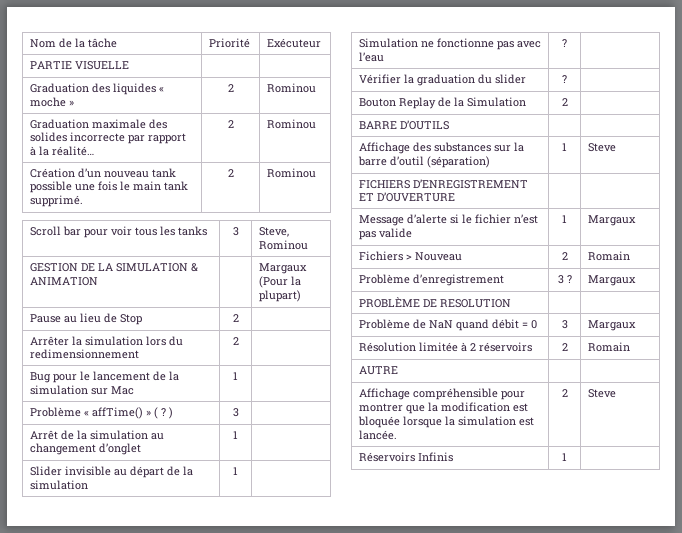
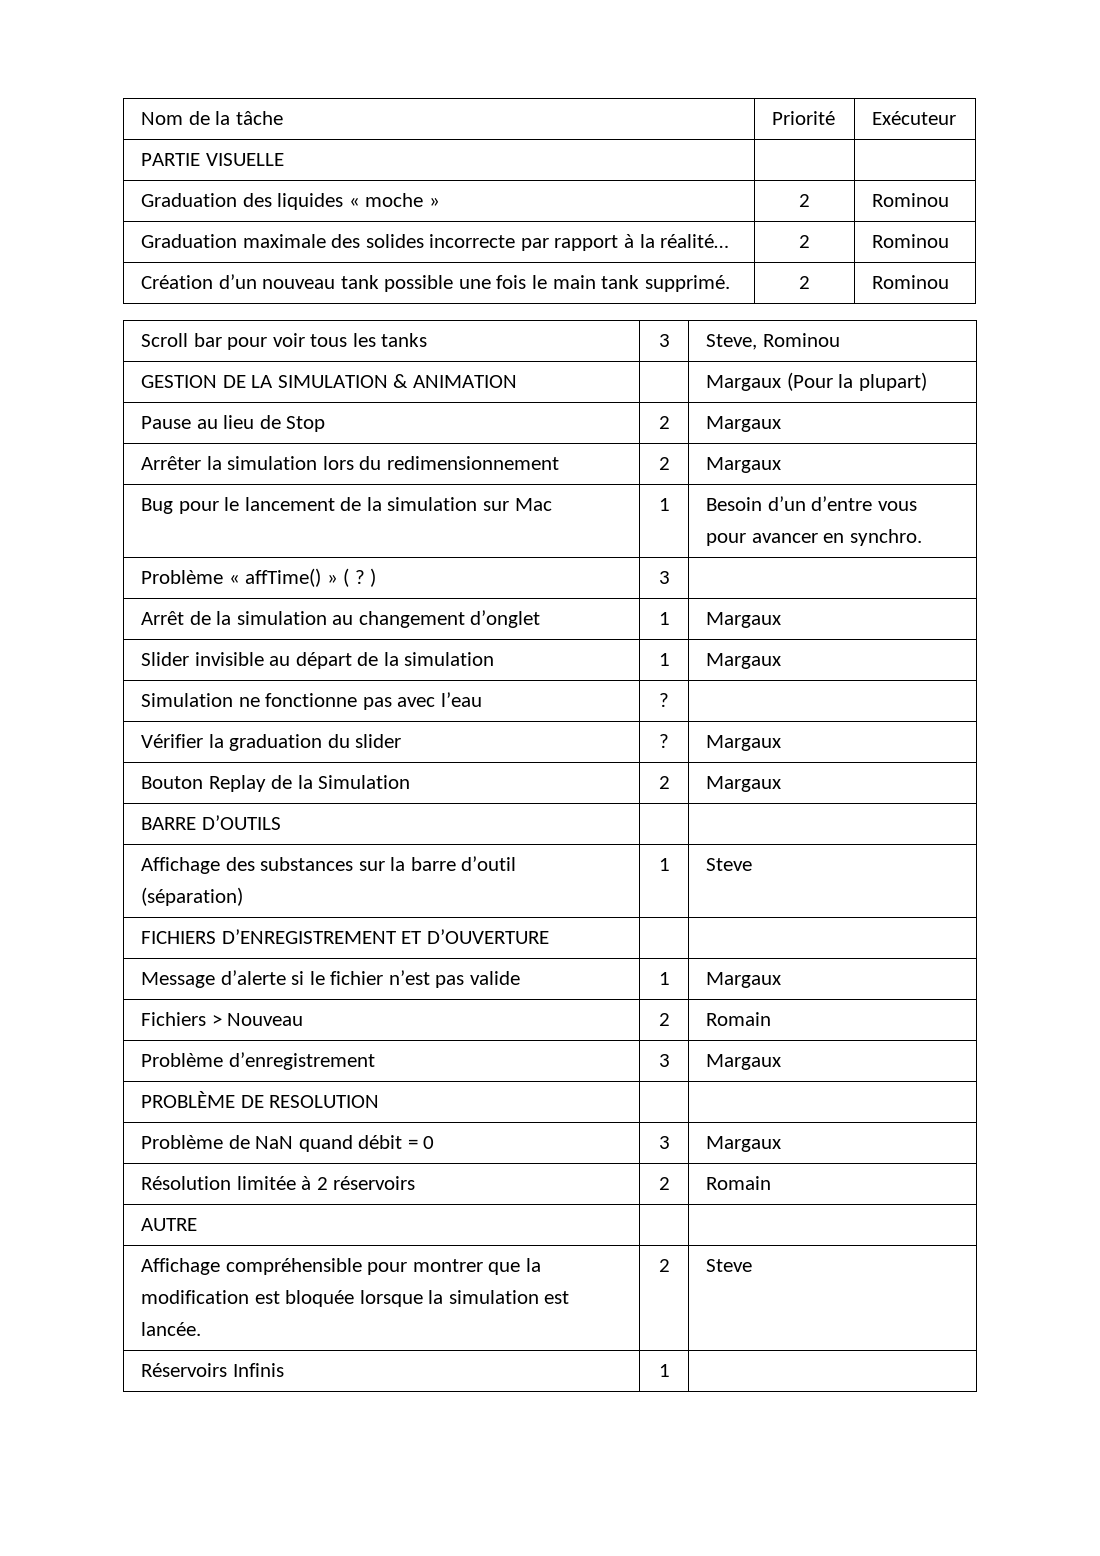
- Pause au lieu de Stop | 2 |
+ Pause au lieu de Stop | 2 | Margaux
- Arrêter la simulation lors du redimensionnement | 2 |
+ Arrêter la simulation lors du redimensionnement | 2 | Margaux
- Bug pour le lancement de la simulation sur Mac | 1 |
+ Bug pour le lancement de la simulation sur Mac | 1 | Besoin d’un d’entre vous pour avancer en synchro.
- Arrêt de la simulation au changement d’onglet | 1 |
+ Arrêt de la simulation au changement d’onglet | 1 | Margaux
- Slider invisible au départ de la simulation | 1 |
+ Slider invisible au départ de la simulation | 1 | Margaux
- Vérifier la graduation du slider | ? |
+ Vérifier la graduation du slider | ? | Margaux
- Bouton Replay de la Simulation | 2 |
+ Bouton Replay de la Simulation | 2 | Margaux
- Problème d’enregistrement | 3 ? | Margaux
+ Problème d’enregistrement | 3 | Margaux

